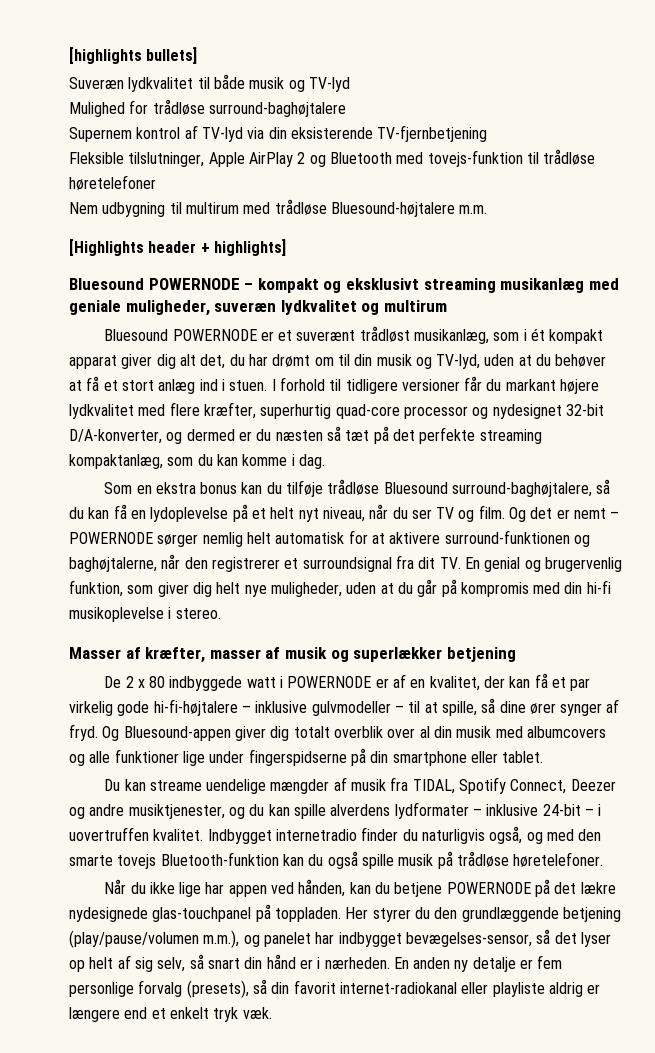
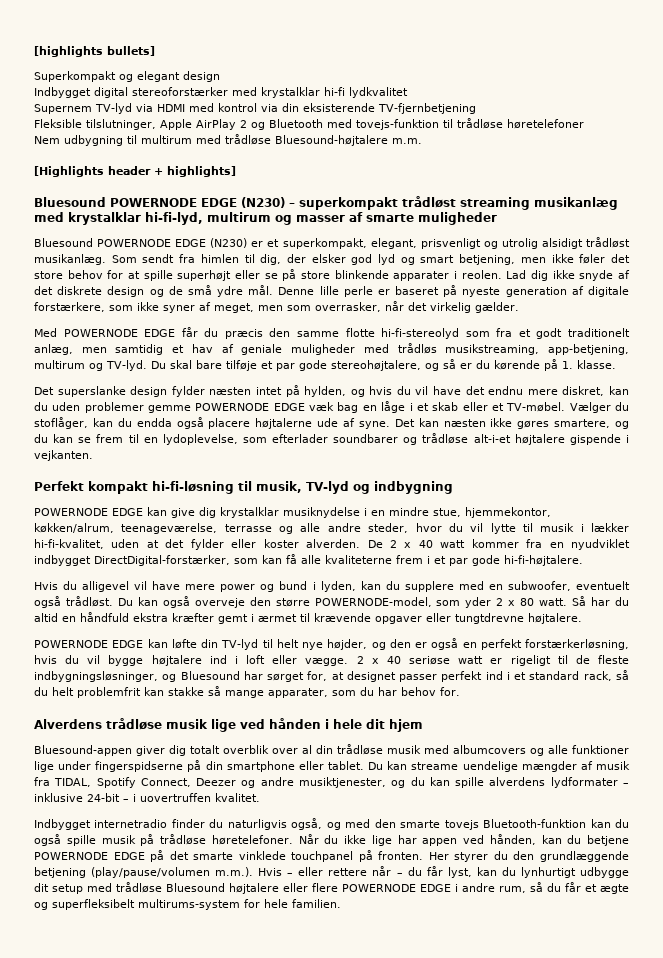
- Suveræn lydkvalitet til både musik og TV-lyd
- Mulighed for trådløse surround-baghøjtalere
- Supernem kontrol af TV-lyd via din eksisterende TV-fjernbetjening
+ Superkompakt og elegant design
+ Indbygget digital stereoforstærker med krystalklar hi-fi lydkvalitet
+ Supernem TV-lyd via HDMI med kontrol via din eksisterende TV-fjernbetjening
- Bluesound POWERNODE – kompakt og eksklusivt streaming musikanlæg med geniale muligheder, suveræn lydkvalitet og multirum
- Bluesound POWERNODE er et suverænt trådløst musikanlæg, som i ét kompakt apparat giver dig alt det, du har drømt om til din musik og TV-lyd, uden at du behøver at få et stort anlæg ind i stuen. I forhold til tidligere versioner får du markant højere lydkvalitet med flere kræfter, superhurtig quad-core processor og nydesignet 32-bit D/A-konverter, og dermed er du næsten så tæt på det perfekte streaming kompaktanlæg, som du kan komme i dag.
- Som en ekstra bonus kan du tilføje trådløse Bluesound surround-baghøjtalere, så du kan få en lydoplevelse på et helt nyt niveau, når du ser TV og film. Og det er nemt – POWERNODE sørger nemlig helt automatisk for at aktivere surround-funktionen og baghøjtalerne, når den registrerer et surroundsignal fra dit TV. En genial og brugervenlig funktion, som giver dig helt nye muligheder, uden at du går på kompromis med din hi-fi musikoplevelse i stereo.
- Masser af kræfter, masser af musik og superlækker betjening
- De 2 x 80 indbyggede watt i POWERNODE er af en kvalitet, der kan få et par virkelig gode hi-fi-højtalere – inklusive gulvmodeller – til at spille, så dine ører synger af fryd. Og Bluesound-appen giver dig totalt overblik over al din musik med albumcovers og alle funktioner lige under fingerspidserne på din smartphone eller tablet.
- Du kan streame uendelige mængder af musik fra TIDAL, Spotify Connect, Deezer og andre musiktjenester, og du kan spille alverdens lydformater – inklusive 24-bit – i uovertruffen kvalitet. Indbygget internetradio finder du naturligvis også, og med den smarte tovejs Bluetooth-funktion kan du også spille musik på trådløse høretelefoner.
- Når du ikke lige har appen ved hånden, kan du betjene POWERNODE på det lækre nydesignede glas-touchpanel på toppladen.
+ Bluesound POWERNODE EDGE (N230) – superkompakt trådløst streaming musikanlæg med krystalklar hi-fi-lyd, multirum og masser af smarte muligheder
+ Bluesound POWERNODE EDGE (N230) er et superkompakt, elegant, prisvenligt og utrolig alsidigt trådløst musikanlæg. Som sendt fra himlen til dig, der elsker god lyd og smart betjening, men ikke føler det store behov for at spille superhøjt eller se på store blinkende apparater i reolen. Lad dig ikke snyde af det diskrete design og de små ydre mål. Denne lille perle er baseret på nyeste generation af digitale forstærkere, som ikke syner af meget, men som overrasker, når det virkelig gælder.
+ Med POWERNODE EDGE får du præcis den samme flotte hi-fi-stereolyd som fra et godt traditionelt anlæg, men samtidig et hav af geniale muligheder med trådløs musikstreaming, app-betjening, multirum og TV-lyd. Du skal bare tilføje et par gode stereohøjtalere, og så er du kørende på 1. klasse.
+ Det superslanke design fylder næsten intet på hylden, og hvis du vil have det endnu mere diskret, kan du uden problemer gemme POWERNODE EDGE væk bag en låge i et skab eller et TV-møbel. Vælger du stoflåger, kan du endda også placere højtalerne ude af syne. Det kan næsten ikke gøres smartere, og du kan se frem til en lydoplevelse, som efterlader soundbarer og trådløse alt-i-et højtalere gispende i vejkanten.
+ Perfekt kompakt hi-fi-løsning til musik, TV-lyd og indbygning
+ POWERNODE EDGE kan give dig krystalklar musiknydelse i en mindre stue, hjemmekontor, køkken/alrum, teenageværelse, terrasse og alle andre steder, hvor du vil lytte til musik i lækker hi-fi-kvalitet, uden at det fylder eller koster alverden. De 2 x 40 watt kommer fra en nyudviklet indbygget DirectDigital-forstærker, som kan få alle kvaliteterne frem i et par gode hi-fi-højtalere.
+ Hvis du alligevel vil have mere power og bund i lyden, kan du supplere med en subwoofer, eventuelt også trådløst. Du kan også overveje den større POWERNODE-model, som yder 2 x 80 watt. Så har du altid en håndfuld ekstra kræfter gemt i ærmet til krævende opgaver eller tungtdrevne højtalere.
+ POWERNODE EDGE kan løfte din TV-lyd til helt nye højder, og den er også en perfekt forstærkerløsning, hvis du vil bygge højtalere ind i loft eller vægge. 2 x 40 seriøse watt er rigeligt til de fleste indbygningsløsninger, og Bluesound har sørget for, at designet passer perfekt ind i et standard rack, så du helt problemfrit kan stakke så mange apparater, som du har behov for.
+ Alverdens trådløse musik lige ved hånden i hele dit hjem
+ Bluesound-appen giver dig totalt overblik over al din trådløse musik med albumcovers og alle funktioner lige under fingerspidserne på din smartphone eller tablet. Du kan streame uendelige mængder af musik fra TIDAL, Spotify Connect, Deezer og andre musiktjenester, og du kan spille alverdens lydformater – inklusive 24-bit – i uovertruffen kvalitet.
+ Indbygget internetradio finder du naturligvis også, og med den smarte tovejs Bluetooth-funktion kan du også spille musik på trådløse høretelefoner. Når du ikke lige har appen ved hånden, kan du betjene POWERNODE EDGE på det smarte vinklede touchpanel på fronten.
- Her styrer du den grundlæggende betjening (play/pause/volumen m.m.), og panelet har indbygget bevægelses-sensor, så det lyser op helt af sig selv, så snart din hånd er i nærheden. En anden ny detalje er fem personlige forvalg (presets), så din favorit internet-radiokanal eller playliste aldrig er længere end et enkelt tryk væk.
+ Her styrer du den grundlæggende betjening (play/pause/volumen m.m.). Hvis – eller rettere når – du får lyst, kan du lynhurtigt udbygge dit setup med trådløse Bluesound højtalere eller flere POWERNODE EDGE i andre rum, så du får et ægte og superfleksibelt multirums-system for hele familien.

